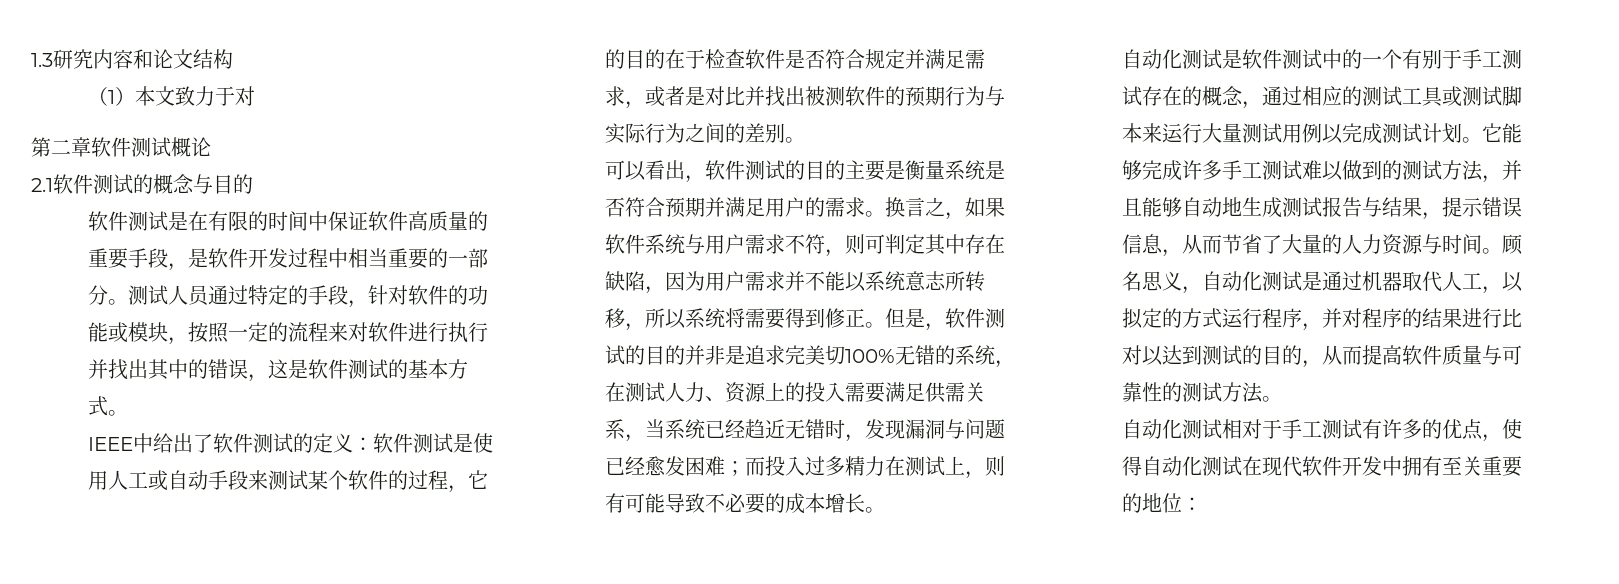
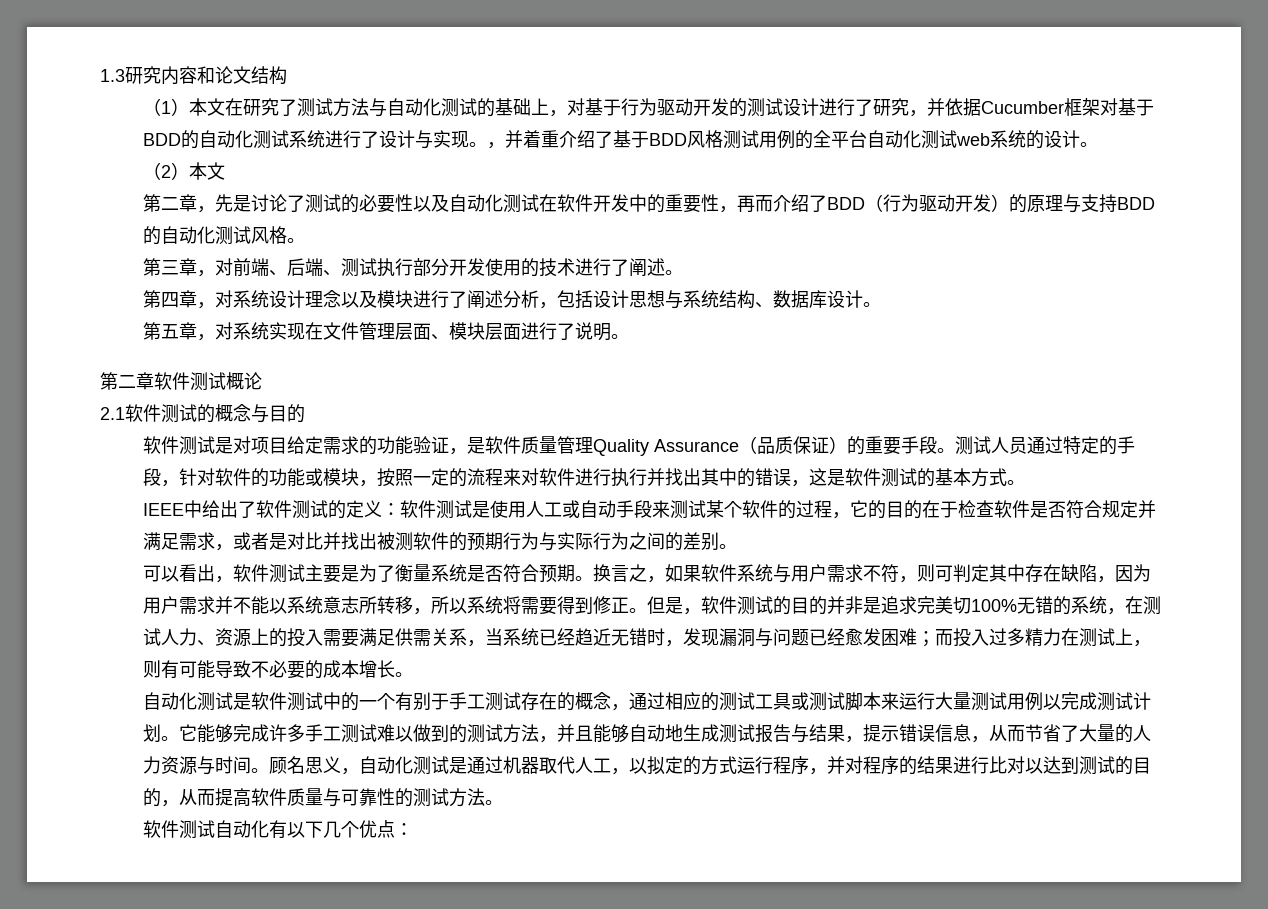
- （1）本文致力于对
+ （1）本文在研究了测试方法与自动化测试的基础上，对基于行为驱动开发的测试设计进行了研究，并依据Cucumber框架对基于BDD的自动化测试系统进行了设计与实现。，并着重介绍了基于BDD风格测试用例的全平台自动化测试web系统的设计。
+ （2）本文
+ 第二章，先是讨论了测试的必要性以及自动化测试在软件开发中的重要性，再而介绍了BDD（行为驱动开发）的原理与支持BDD的自动化测试风格。
+ 第三章，对前端、后端、测试执行部分开发使用的技术进行了阐述。
+ 第四章，对系统设计理念以及模块进行了阐述分析，包括设计思想与系统结构、数据库设计。
+ 第五章，对系统实现在文件管理层面、模块层面进行了说明。
- 软件测试是在有限的时间中保证软件高质量的重要手段，是软件开发过程中相当重要的一部分。
+ 软件测试是对项目给定需求的功能验证，是软件质量管理Quality Assurance（品质保证）的重要手段。
- 可以看出，软件测试的目的主要是衡量系统是否符合预期并满足用户的需求。
+ 可以看出，软件测试主要是为了衡量系统是否符合预期。
- 自动化测试相对于手工测试有许多的优点，使得自动化测试在现代软件开发中拥有至关重要的地位：
+ 软件测试自动化有以下几个优点：

